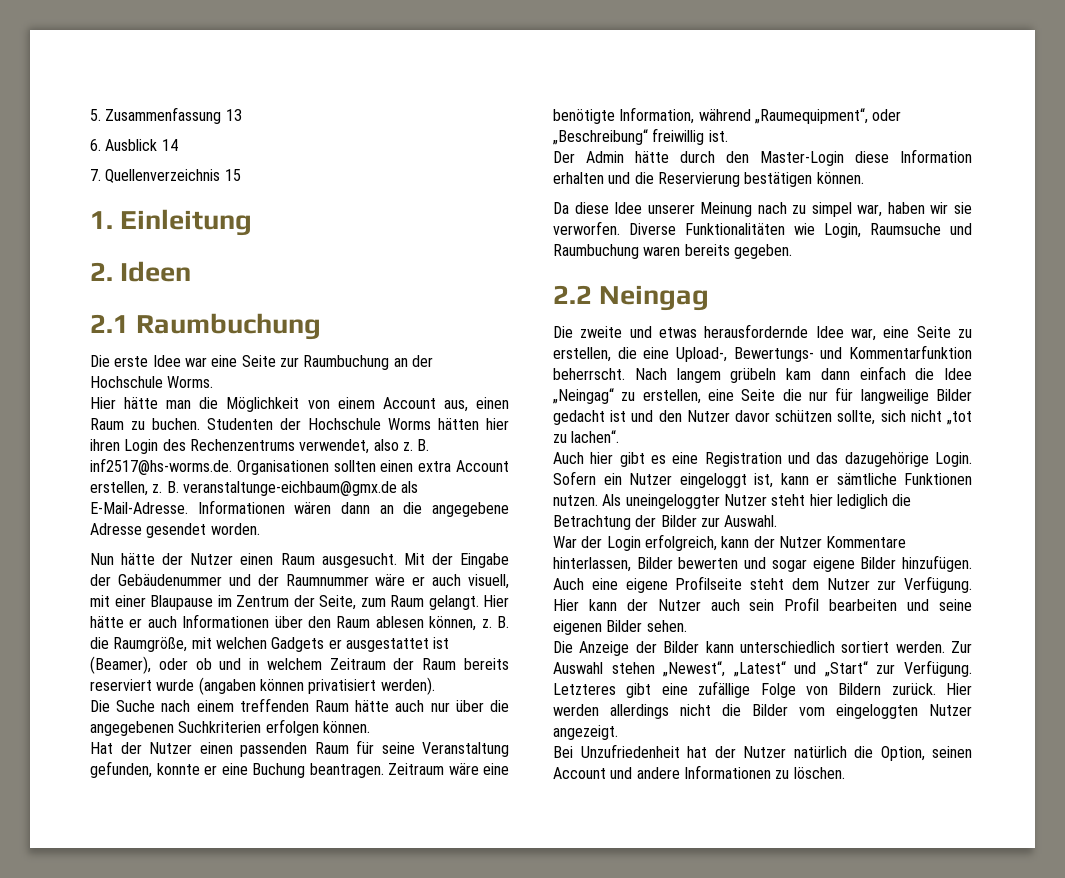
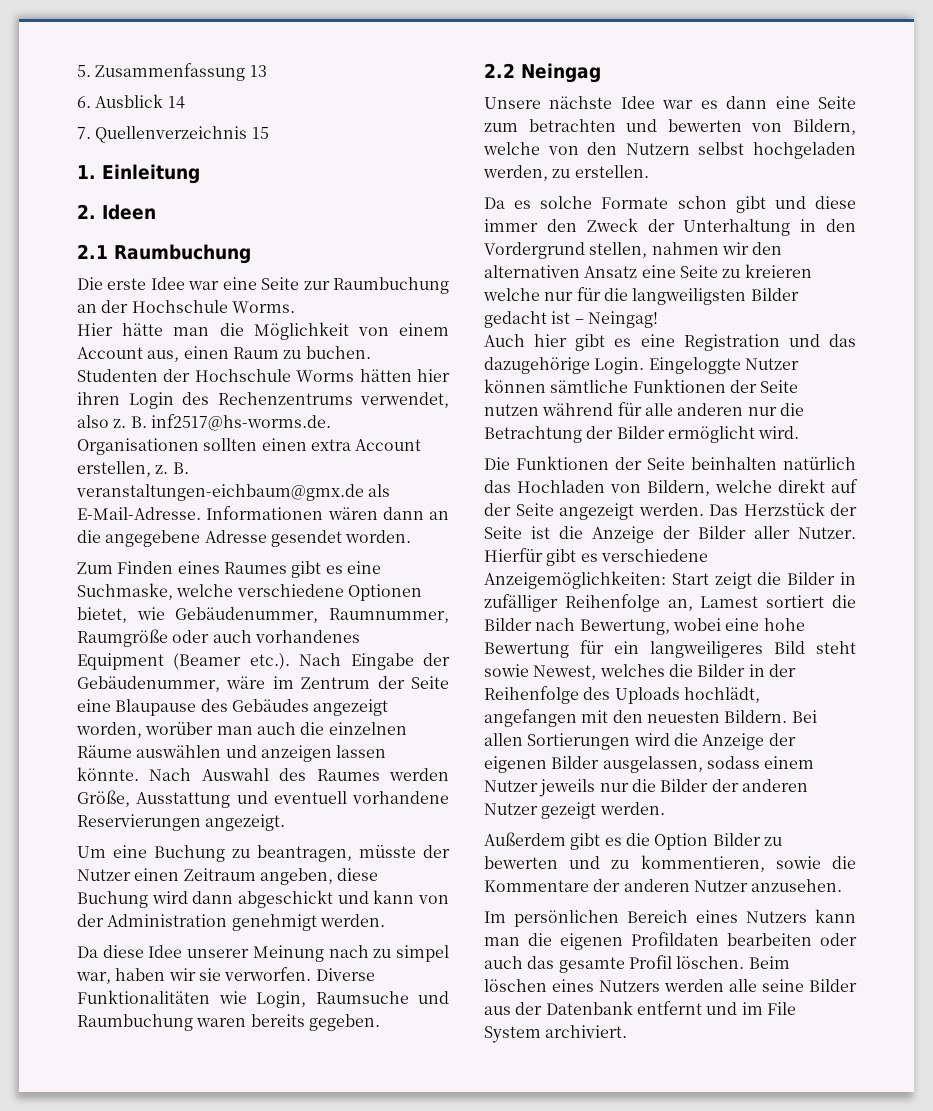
- B. veranstaltunge-eichbaum@gmx.de als E-Mail-Adresse.
+ B. veranstaltungen-eichbaum@gmx.de als E-Mail-Adresse.
- Nun hätte der Nutzer einen Raum ausgesucht. Mit der Eingabe der Gebäudenummer und der Raumnummer wäre er auch visuell, mit einer Blaupause im Zentrum der Seite, zum Raum gelangt. Hier hätte er auch Informationen über den Raum ablesen können, z. B. die Raumgröße, mit welchen Gadgets er ausgestattet ist (Beamer), oder ob und in welchem Zeitraum der Raum bereits reserviert wurde (angaben können privatisiert werden).
- Die Suche nach einem treffenden Raum hätte auch nur über die angegebenen Suchkriterien erfolgen können.
- Hat der Nutzer einen passenden Raum für seine Veranstaltung gefunden, konnte er eine Buchung beantragen. Zeitraum wäre eine benötigte Information, während „Raumequipment“, oder „Beschreibung“ freiwillig ist.
- Der Admin hätte durch den Master-Login diese Information erhalten und die Reservierung bestätigen können.
+ Zum Finden eines Raumes gibt es eine Suchmaske, welche verschiedene Optionen bietet, wie Gebäudenummer, Raumnummer, Raumgröße oder auch vorhandenes Equipment (Beamer etc.). Nach Eingabe der Gebäudenummer, wäre im Zentrum der Seite eine Blaupause des Gebäudes angezeigt worden, worüber man auch die einzelnen Räume auswählen und anzeigen lassen könnte. Nach Auswahl des Raumes werden Größe, Ausstattung und eventuell vorhandene Reservierungen angezeigt.
+ Um eine Buchung zu beantragen, müsste der Nutzer einen Zeitraum angeben, diese Buchung wird dann abgeschickt und kann von der Administration genehmigt werden.
- Die zweite und etwas herausfordernde Idee war, eine Seite zu erstellen, die eine Upload-, Bewertungs- und Kommentarfunktion beherrscht. Nach langem grübeln kam dann einfach die Idee „Neingag“ zu erstellen, eine Seite die nur für langweilige Bilder gedacht ist und den Nutzer davor schützen sollte, sich nicht „tot zu lachen“.
+ Unsere nächste Idee war es dann eine Seite zum betrachten und bewerten von Bildern, welche von den Nutzern selbst hochgeladen werden, zu erstellen.
+ Da es solche Formate schon gibt und diese immer den Zweck der Unterhaltung in den Vordergrund stellen, nahmen wir den alternativen Ansatz eine Seite zu kreieren welche nur für die langweiligsten Bilder gedacht ist – Neingag!
- Sofern ein Nutzer eingeloggt ist, kann er sämtliche Funktionen nutzen. Als uneingeloggter Nutzer steht hier lediglich die Betrachtung der Bilder zur Auswahl.
- War der Login erfolgreich, kann der Nutzer Kommentare hinterlassen, Bilder bewerten und sogar eigene Bilder hinzufügen. Auch eine eigene Profilseite steht dem Nutzer zur Verfügung. Hier kann der Nutzer auch sein Profil bearbeiten und seine eigenen Bilder sehen.
- Die Anzeige der Bilder kann unterschiedlich sortiert werden. Zur Auswahl stehen „Newest“, „Latest“ und „Start“ zur Verfügung. Letzteres gibt eine zufällige Folge von Bildern zurück. Hier werden allerdings nicht die Bilder vom eingeloggten Nutzer angezeigt.
- Bei Unzufriedenheit hat der Nutzer natürlich die Option, seinen Account und andere Informationen zu löschen.
+ Eingeloggte Nutzer können sämtliche Funktionen der Seite nutzen während für alle anderen nur die Betrachtung der Bilder ermöglicht wird.
+ Die Funktionen der Seite beinhalten natürlich das Hochladen von Bildern, welche direkt auf der Seite angezeigt werden. Das Herzstück der Seite ist die Anzeige der Bilder aller Nutzer. Hierfür gibt es verschiedene Anzeigemöglichkeiten: Start zeigt die Bilder in zufälliger Reihenfolge an, Lamest sortiert die Bilder nach Bewertung, wobei eine hohe Bewertung für ein langweiligeres Bild steht sowie Newest, welches die Bilder in der Reihenfolge des Uploads hochlädt, angefangen mit den neuesten Bildern. Bei allen Sortierungen wird die Anzeige der eigenen Bilder ausgelassen, sodass einem Nutzer jeweils nur die Bilder der anderen Nutzer gezeigt werden.
+ Außerdem gibt es die Option Bilder zu bewerten und zu kommentieren, sowie die Kommentare der anderen Nutzer anzusehen.
+ Im persönlichen Bereich eines Nutzers kann man die eigenen Profildaten bearbeiten oder auch das gesamte Profil löschen. Beim löschen eines Nutzers werden alle seine Bilder aus der Datenbank entfernt und im File System archiviert.

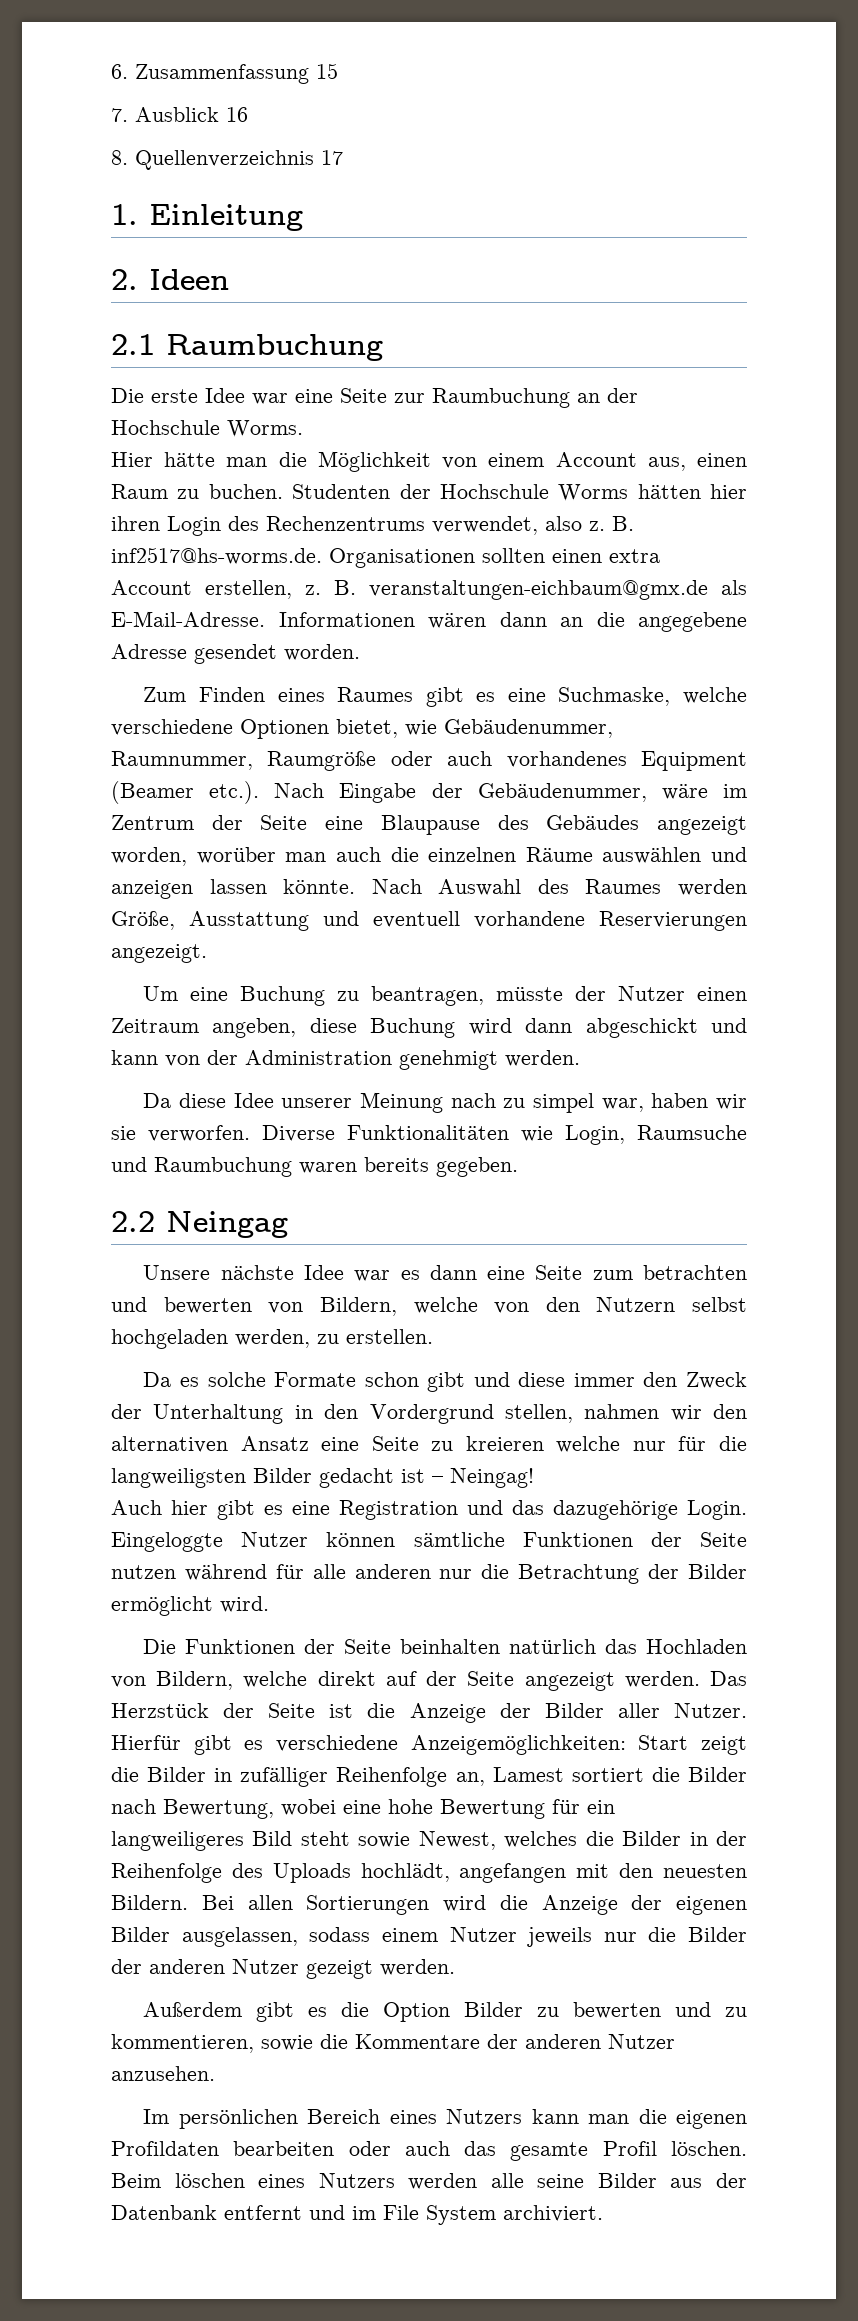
- 5. Zusammenfassung 13
- 6. Ausblick 14
- 7. Quellenverzeichnis 15
+ 6. Zusammenfassung 15
+ 7. Ausblick 16
+ 8. Quellenverzeichnis 17

